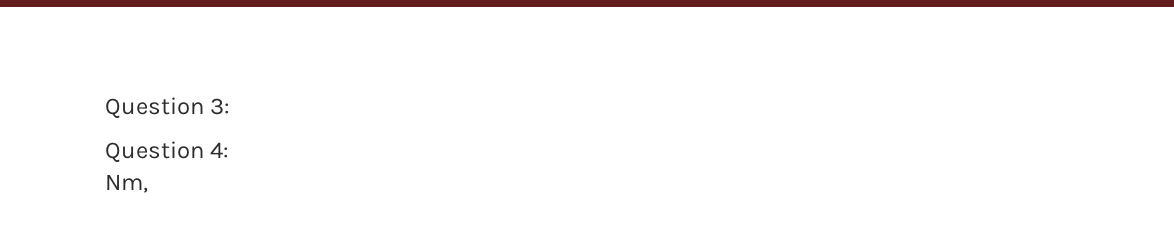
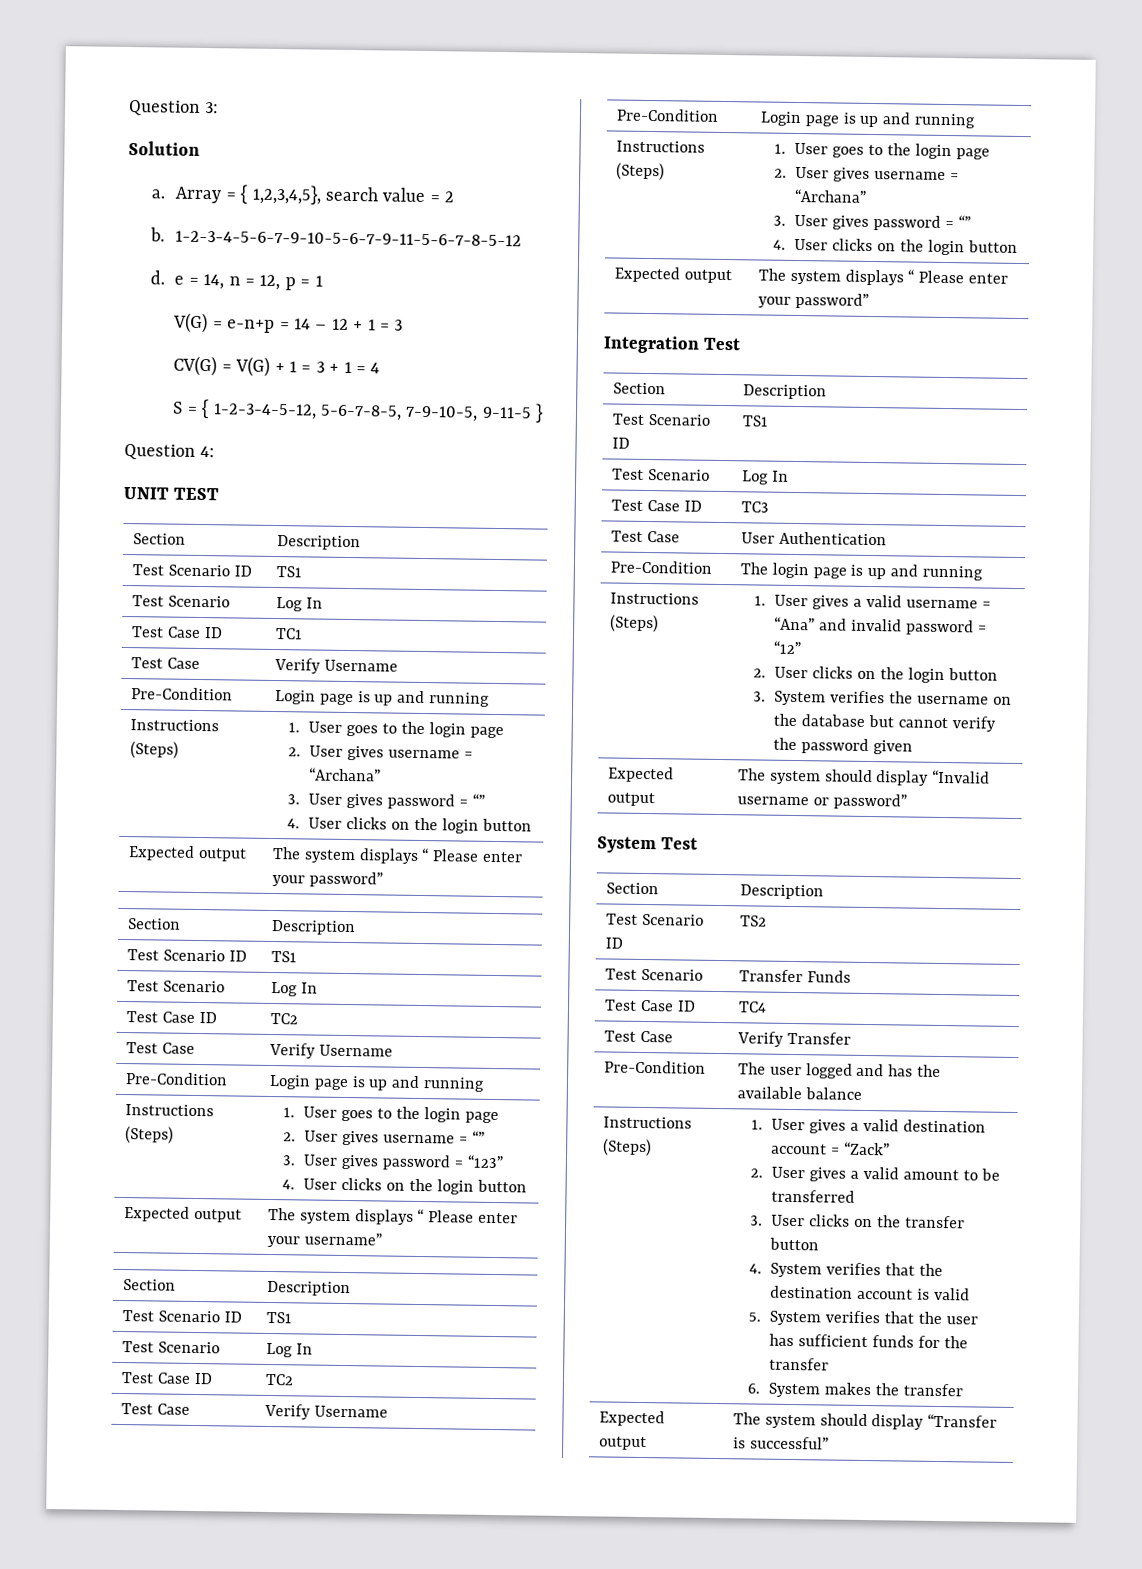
+ Solution
+ a. Array = { 1,2,3,4,5}, search value = 2
+ b. 1-2-3-4-5-6-7-9-10-5-6-7-9-11-5-6-7-8-5-12
+ d. e = 14, n = 12, p = 1
+ V(G) = e-n+p = 14 – 12 + 1 = 3
+ CV(G) = V(G) + 1 = 3 + 1 = 4
+ S = { 1-2-3-4-5-12, 5-6-7-8-5, 7-9-10-5, 9-11-5 }
  Question 4:
- Nm,
+ UNIT TEST
+ Section | Description
+ Test Scenario ID | TS1
+ Test Scenario | Log In
+ Test Case ID | TC1
+ Test Case | Verify Username
+ Pre-Condition | Login page is up and running
+ Instructions (Steps) | 1. User goes to the login page
+ 2. User gives username = “Archana”
+ 3. User gives password = “”
+ 4. User clicks on the login button
+ Expected output | The system displays “ Please enter your password”
+ Section | Description
+ Test Scenario ID | TS1
+ Test Scenario | Log In
+ Test Case ID | TC2
+ Test Case | Verify Username
+ Pre-Condition | Login page is up and running
+ Instructions (Steps) | 1. User goes to the login page
+ 2. User gives username = “”
+ 3. User gives password = “123”
+ 4. User clicks on the login button
+ Expected output | The system displays “ Please enter your username”
+ Section | Description
+ Test Scenario ID | TS1
+ Test Scenario | Log In
+ Test Case ID | TC2
+ Test Case | Verify Username
+ Pre-Condition | Login page is up and running
+ Instructions (Steps) | 1. User goes to the login page
+ 2. User gives username = “Archana”
+ 3. User gives password = “”
+ 4. User clicks on the login button
+ Expected output | The system displays “ Please enter your password”
+ Integration Test
+ Section | Description
+ Test Scenario ID | TS1
+ Test Scenario | Log In
+ Test Case ID | TC3
+ Test Case | User Authentication
+ Pre-Condition | The login page is up and running
+ Instructions (Steps) | 1. User gives a valid username = “Ana” and invalid password = “12”
+ 2. User clicks on the login button
+ 3. System verifies the username on the database but cannot verify the password given
+ Expected output | The system should display “Invalid username or password”
+ System Test
+ Section | Description
+ Test Scenario ID | TS2
+ Test Scenario | Transfer Funds
+ Test Case ID | TC4
+ Test Case | Verify Transfer
+ Pre-Condition | The user logged and has the available balance
+ Instructions (Steps) | 1. User gives a valid destination account = “Zack”
+ 2. User gives a valid amount to be transferred
+ 3. User clicks on the transfer button
+ 4. System verifies that the destination account is valid
+ 5. System verifies that the user has sufficient funds for the transfer
+ 6. System makes the transfer
+ Expected output | The system should display “Transfer is successful”

